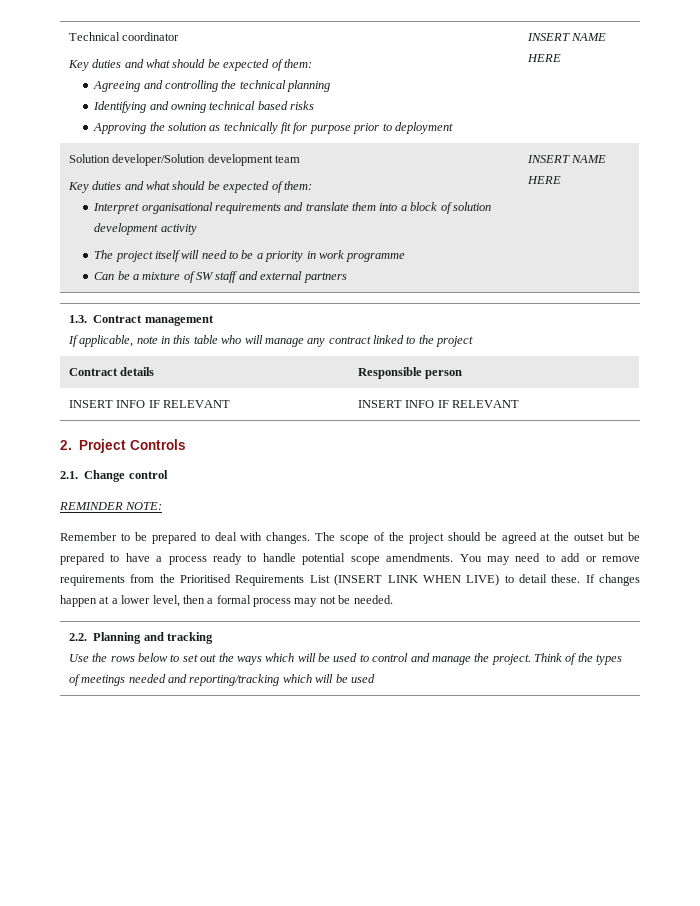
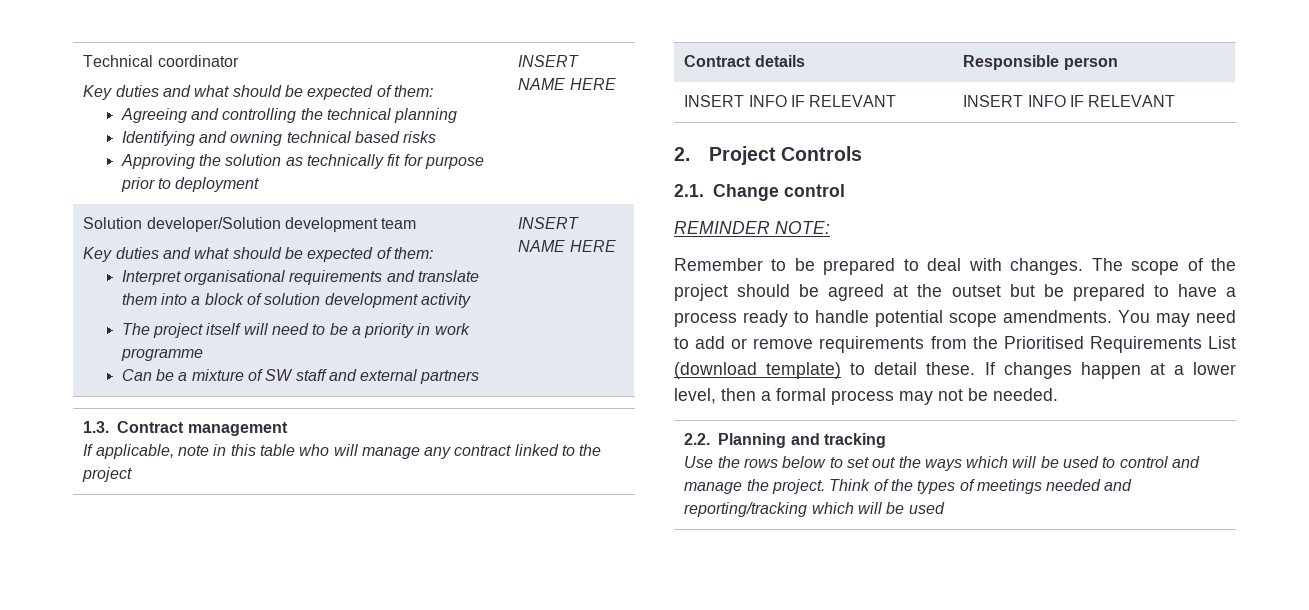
- You may need to add or remove requirements from the Prioritised Requirements List (INSERT LINK WHEN LIVE) to detail these.
+ You may need to add or remove requirements from the Prioritised Requirements List (download template) to detail these.

